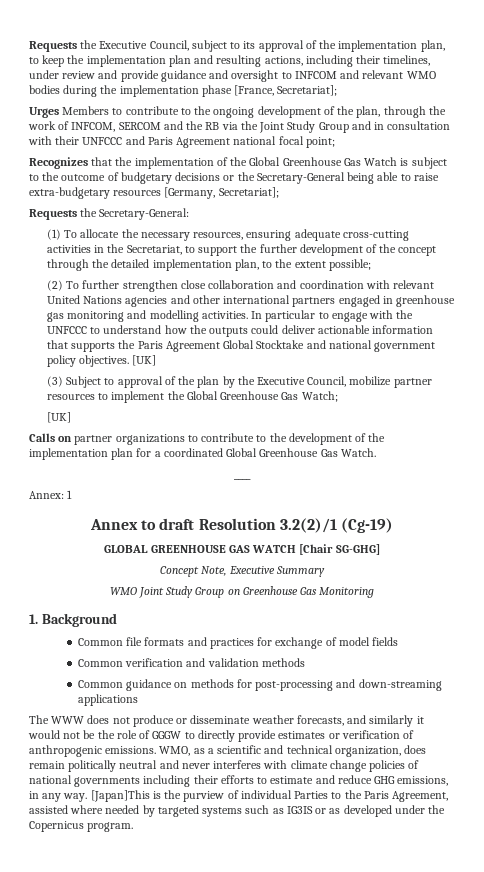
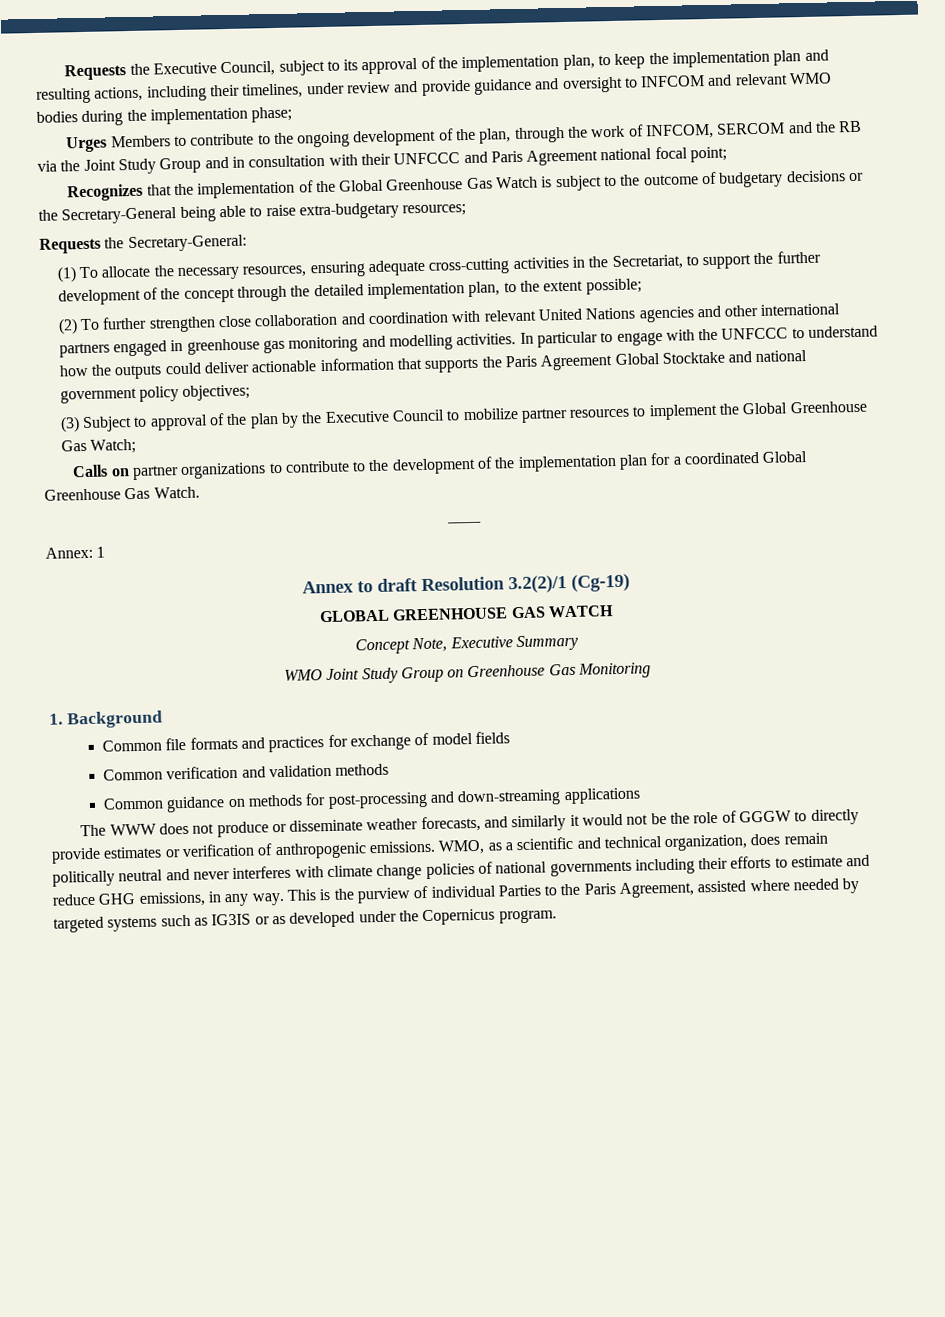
- Requests the Executive Council, subject to its approval of the implementation plan, to keep the implementation plan and resulting actions, including their timelines, under review and provide guidance and oversight to INFCOM and relevant WMO bodies during the implementation phase [France, Secretariat];
+ Requests the Executive Council, subject to its approval of the implementation plan, to keep the implementation plan and resulting actions, including their timelines, under review and provide guidance and oversight to INFCOM and relevant WMO bodies during the implementation phase;
- Recognizes that the implementation of the Global Greenhouse Gas Watch is subject to the outcome of budgetary decisions or the Secretary-General being able to raise extra-budgetary resources [Germany, Secretariat];
+ Recognizes that the implementation of the Global Greenhouse Gas Watch is subject to the outcome of budgetary decisions or the Secretary-General being able to raise extra-budgetary resources;
- In particular to engage with the UNFCCC to understand how the outputs could deliver actionable information that supports the Paris Agreement Global Stocktake and national government policy objectives. [UK]
+ In particular to engage with the UNFCCC to understand how the outputs could deliver actionable information that supports the Paris Agreement Global Stocktake and national government policy objectives;
- (3) Subject to approval of the plan by the Executive Council, mobilize partner resources to implement the Global Greenhouse Gas Watch;
- [UK]
+ (3) Subject to approval of the plan by the Executive Council to mobilize partner resources to implement the Global Greenhouse Gas Watch;
- GLOBAL GREENHOUSE GAS WATCH [Chair SG-GHG]
+ GLOBAL GREENHOUSE GAS WATCH
- [Japan]This is the purview of individual Parties to the Paris Agreement, assisted where needed by targeted systems such as IG3IS or as developed under the Copernicus program.
+ This is the purview of individual Parties to the Paris Agreement, assisted where needed by targeted systems such as IG3IS or as developed under the Copernicus program.

